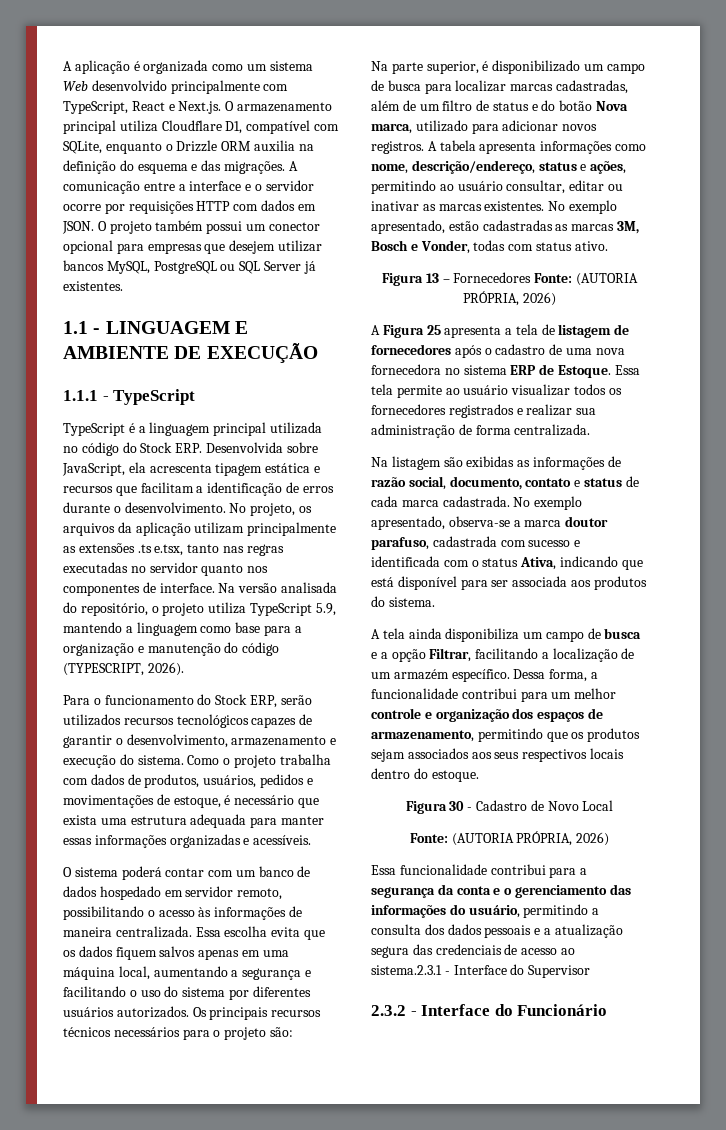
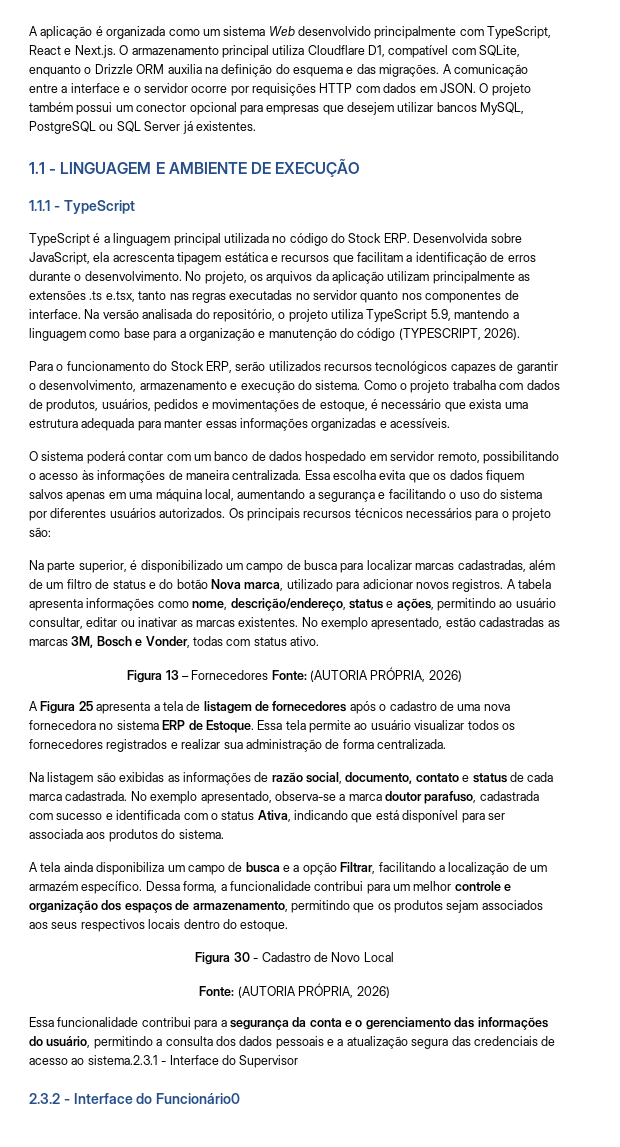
- 2.3.2 - Interface do Funcionário
+ 2.3.2 - Interface do Funcionário0

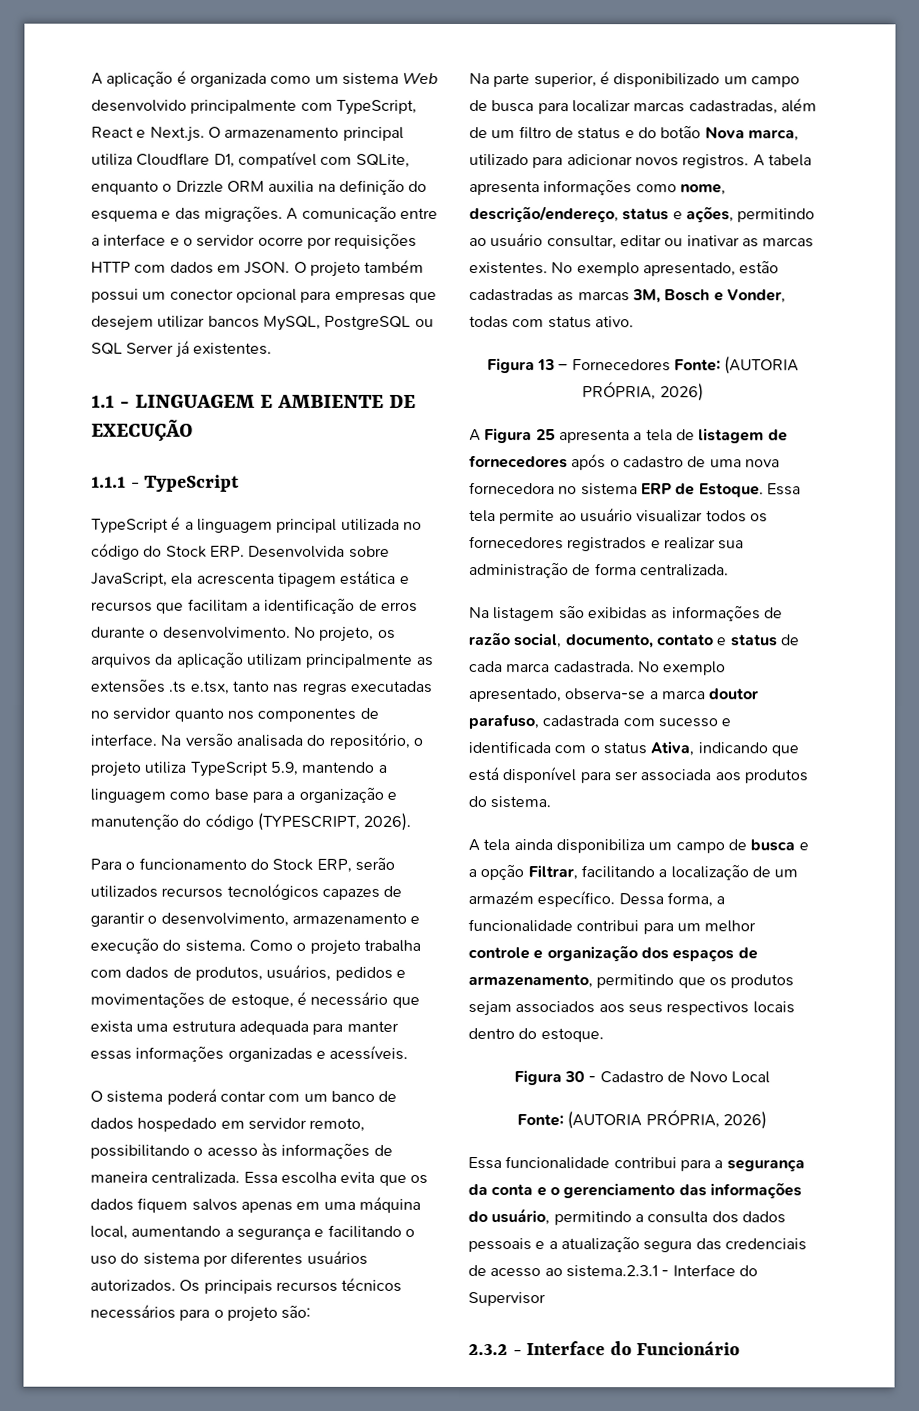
- 2.3.2 - Interface do Funcionário0
+ 2.3.2 - Interface do Funcionário

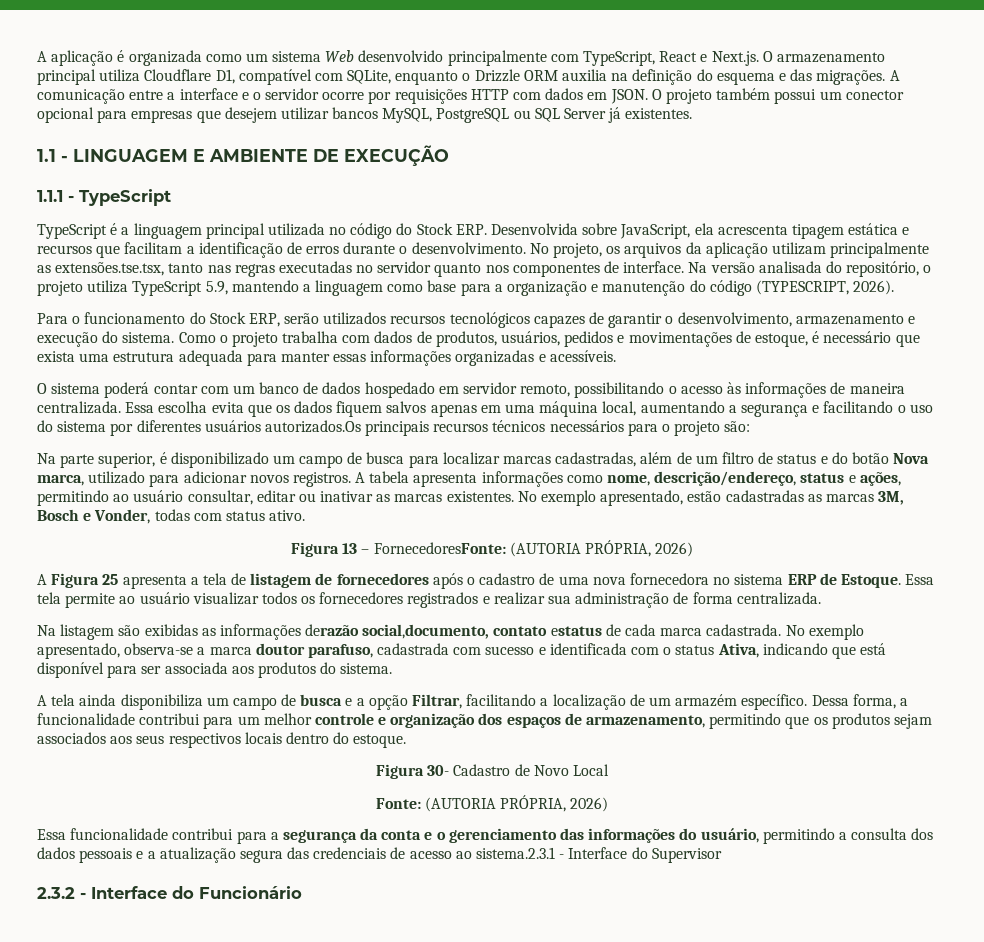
- No projeto, os arquivos da aplicação utilizam principalmente as extensões .ts e.tsx, tanto nas regras executadas no servidor quanto nos componentes de interface.
+ No projeto, os arquivos da aplicação utilizam principalmente as extensões.tse.tsx, tanto nas regras executadas no servidor quanto nos componentes de interface.
- Essa escolha evita que os dados fiquem salvos apenas em uma máquina local, aumentando a segurança e facilitando o uso do sistema por diferentes usuários autorizados. Os principais recursos técnicos necessários para o projeto são:
+ Essa escolha evita que os dados fiquem salvos apenas em uma máquina local, aumentando a segurança e facilitando o uso do sistema por diferentes usuários autorizados.Os principais recursos técnicos necessários para o projeto são:
- Figura 13 – Fornecedores Fonte: (AUTORIA PRÓPRIA, 2026)
+ Figura 13 – FornecedoresFonte: (AUTORIA PRÓPRIA, 2026)
- Na listagem são exibidas as informações de razão social, documento, contato e status de cada marca cadastrada.
+ Na listagem são exibidas as informações derazão social,documento, contato estatus de cada marca cadastrada.
- Figura 30 - Cadastro de Novo Local
+ Figura 30- Cadastro de Novo Local

